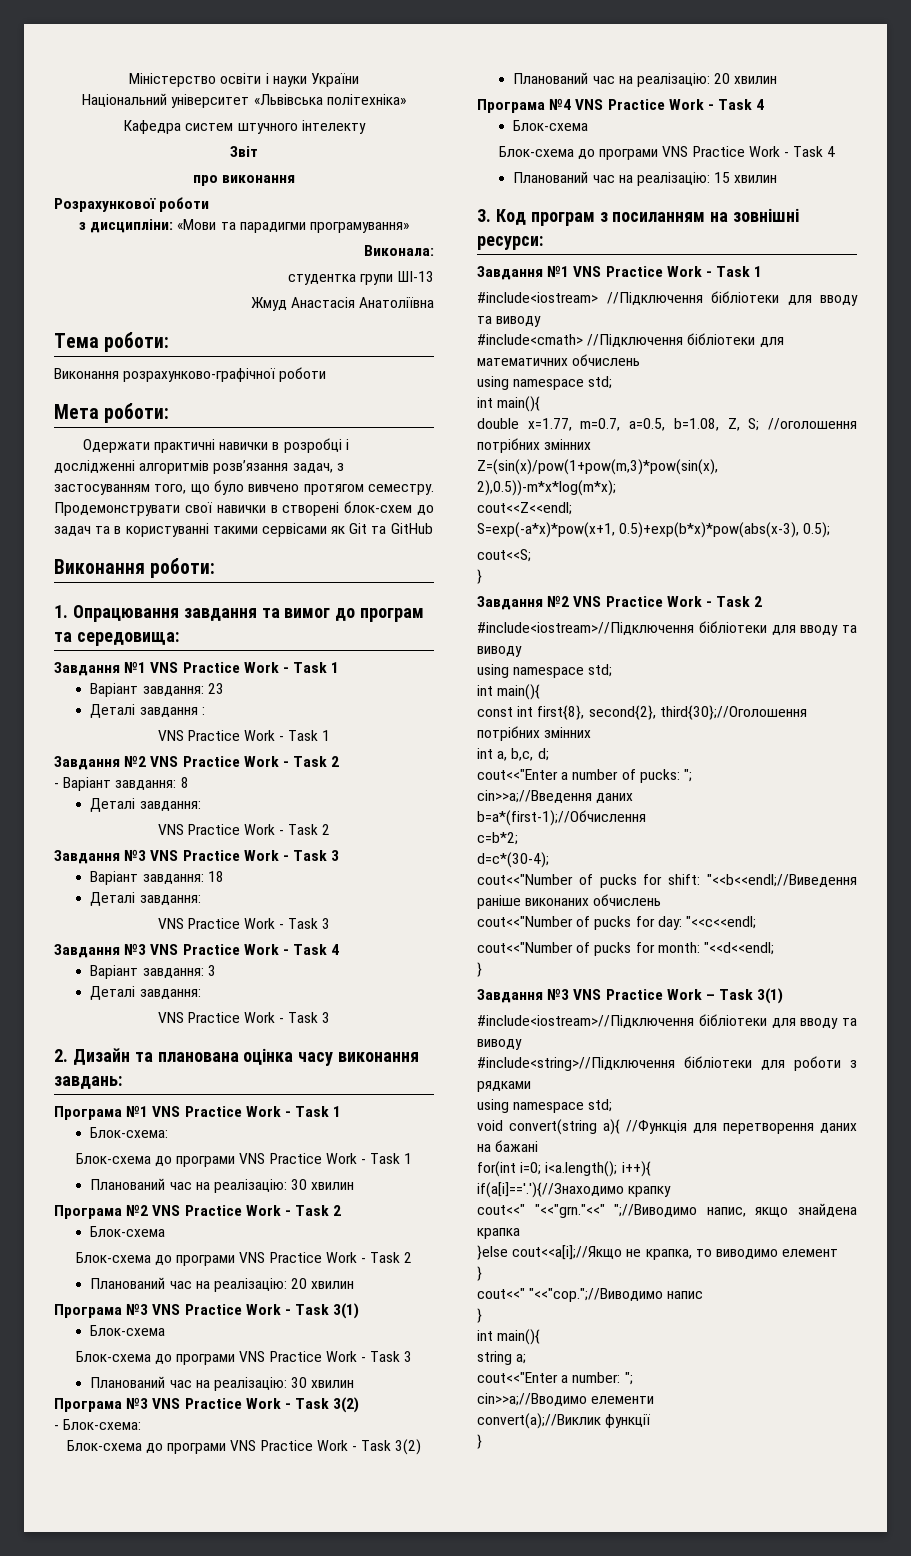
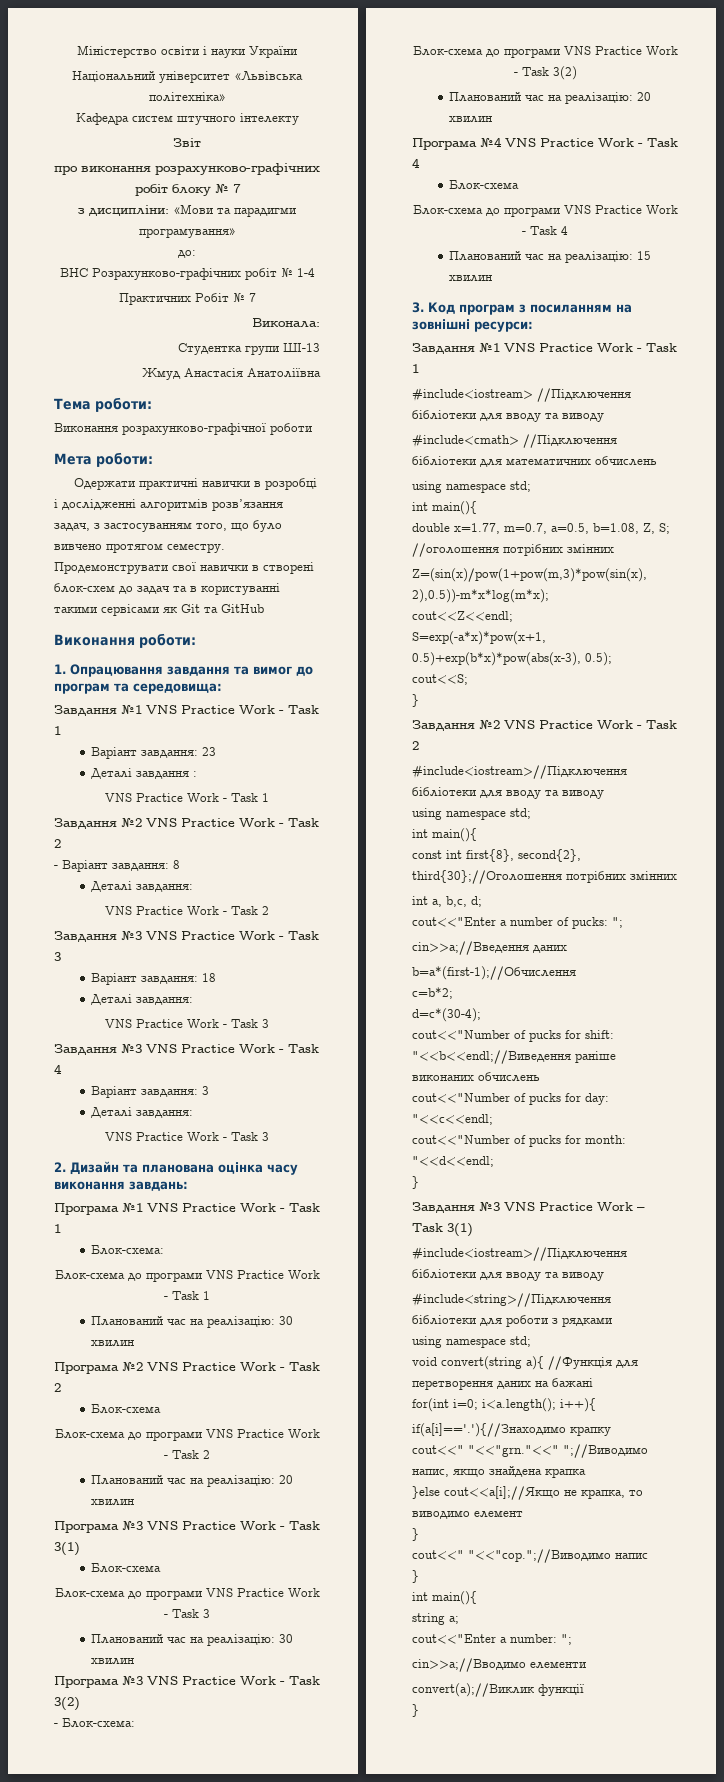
- про виконання
- Розрахункової роботи
+ про виконання розрахунково-графічних робіт блоку № 7
+ до:
+ ВНС Розрахунково-графічних робіт № 1-4
+ Практичних Робіт № 7
- студентка групи ШІ-13
+ Cтудентка групи ШІ-13

